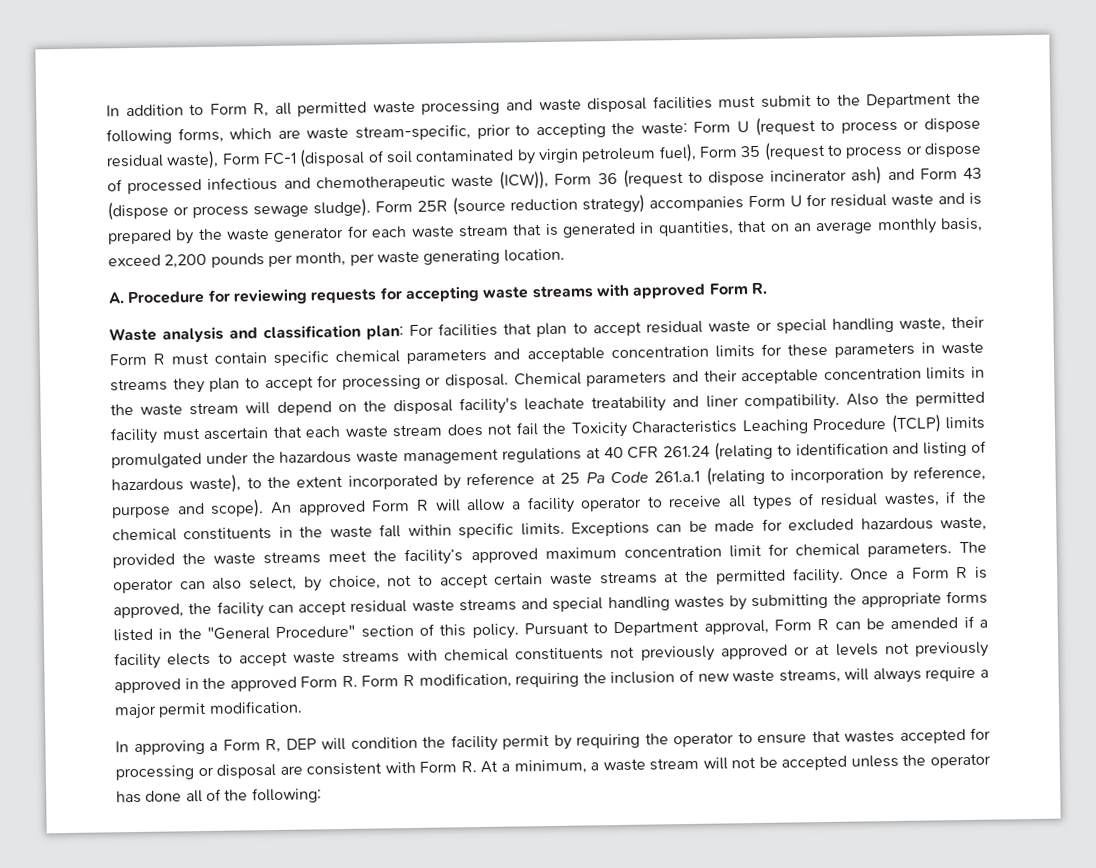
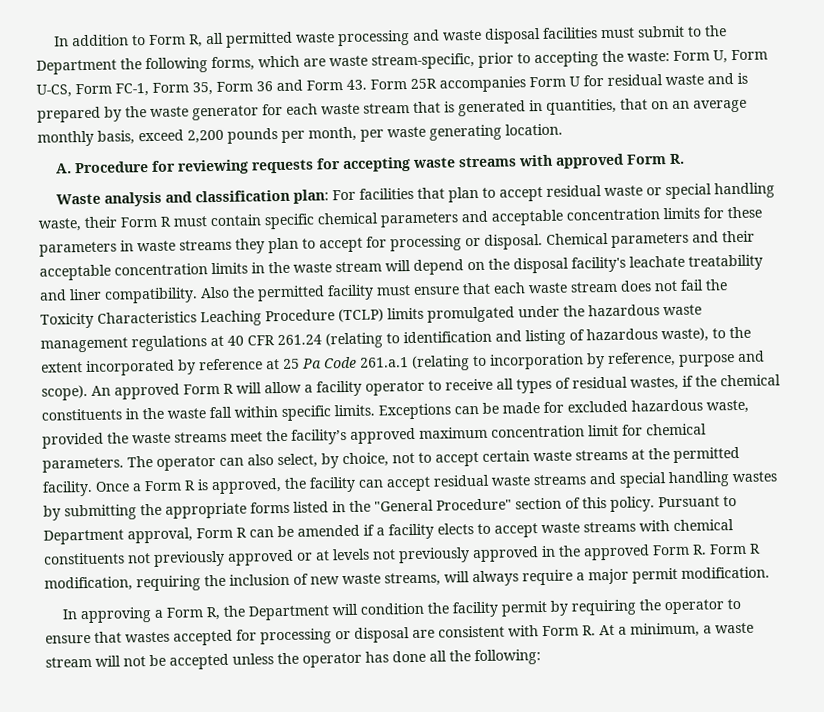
- Form U (request to process or dispose residual waste), Form FC-1 (disposal of soil contaminated by virgin petroleum fuel), Form 35 (request to process or dispose of processed infectious and chemotherapeutic waste (ICW)), Form 36 (request to dispose incinerator ash) and Form 43 (dispose or process sewage sludge). Form 25R (source reduction strategy) accompanies Form U for residual waste and is prepared by the waste generator for each waste stream that is generated in quantities, that on an average monthly basis, exceed 2,200 pounds per month, per waste generating location.
+ Form U, Form U-CS, Form FC-1, Form 35, Form 36 and Form 43. Form 25R accompanies Form U for residual waste and is prepared by the waste generator for each waste stream that is generated in quantities, that on an average monthly basis, exceed 2,200 pounds per month, per waste generating location.
- Also the permitted facility must ascertain that each waste stream does not fail the Toxicity Characteristics Leaching Procedure (TCLP) limits promulgated under the hazardous waste management regulations at 40 CFR 261.24 (relating to identification and listing of hazardous waste), to the extent incorporated by reference at 25 Pa Code 261.a.1 (relating to incorporation by reference, purpose and scope).
+ Also the permitted facility must ensure that each waste stream does not fail the Toxicity Characteristics Leaching Procedure (TCLP) limits promulgated under the hazardous waste management regulations at 40 CFR 261.24 (relating to identification and listing of hazardous waste), to the extent incorporated by reference at 25 Pa Code 261.a.1 (relating to incorporation by reference, purpose and scope).
- In approving a Form R, DEP will condition the facility permit by requiring the operator to ensure that wastes accepted for processing or disposal are consistent with Form R. At a minimum, a waste stream will not be accepted unless the operator has done all of the following:
+ In approving a Form R, the Department will condition the facility permit by requiring the operator to ensure that wastes accepted for processing or disposal are consistent with Form R. At a minimum, a waste stream will not be accepted unless the operator has done all the following:

